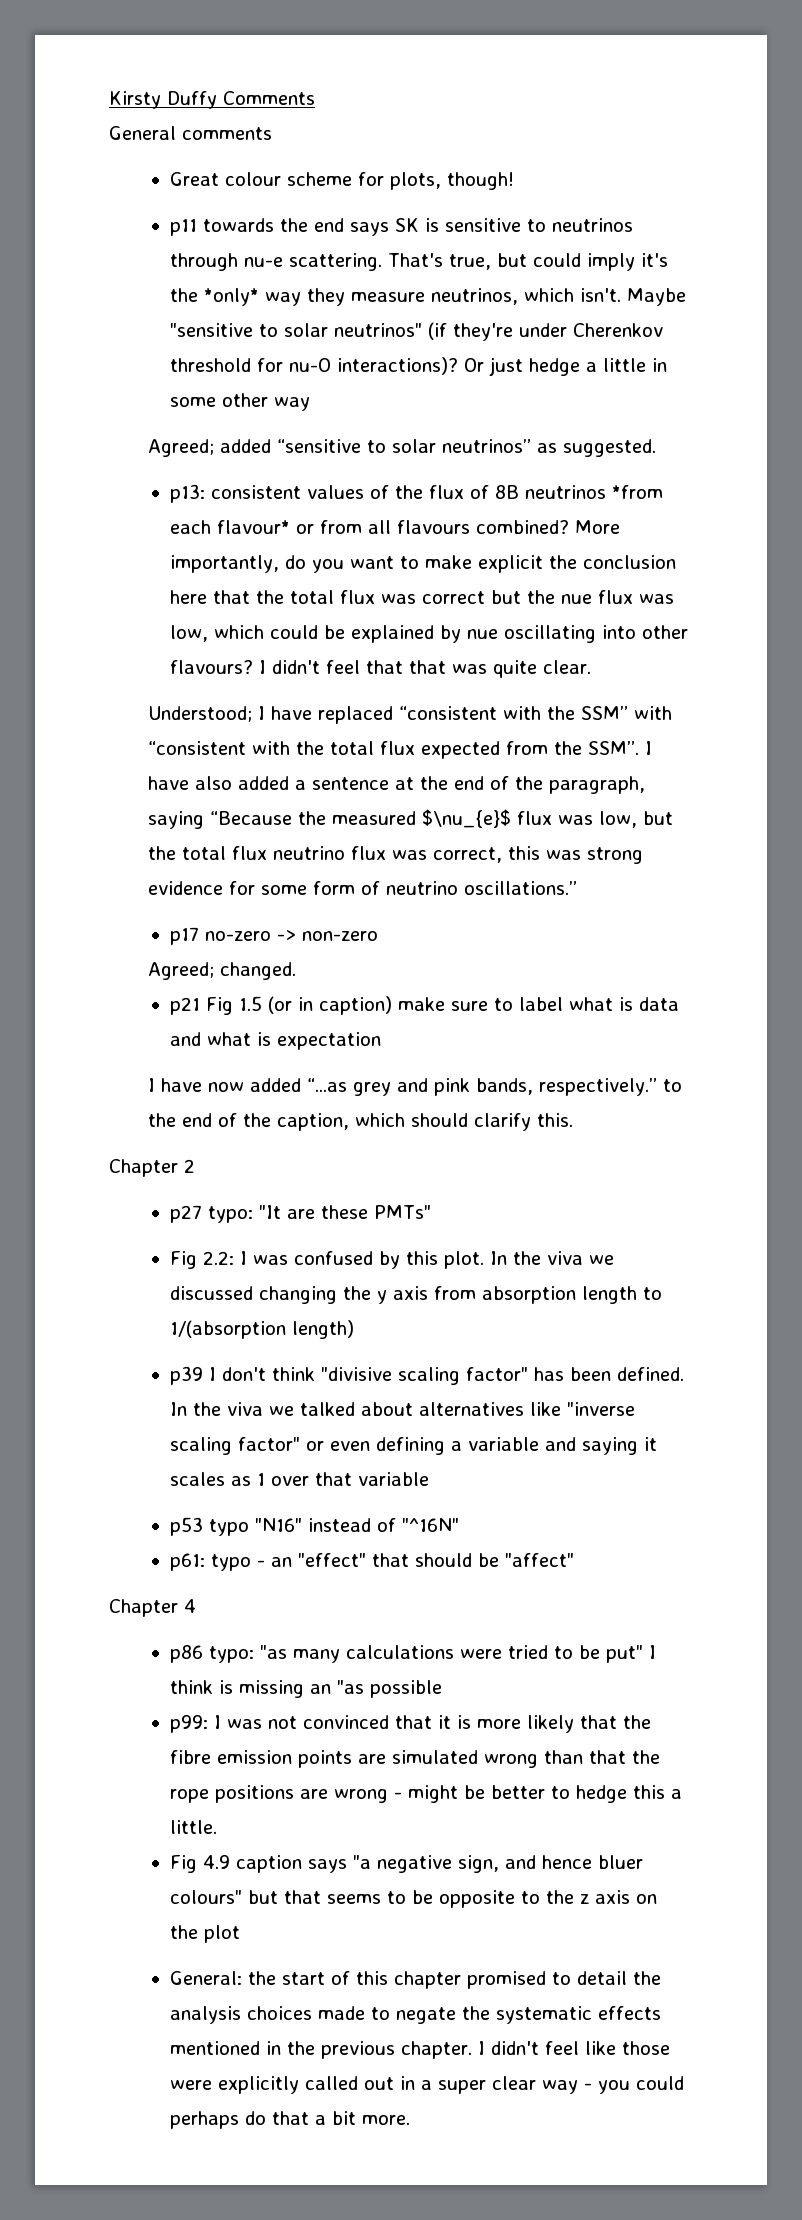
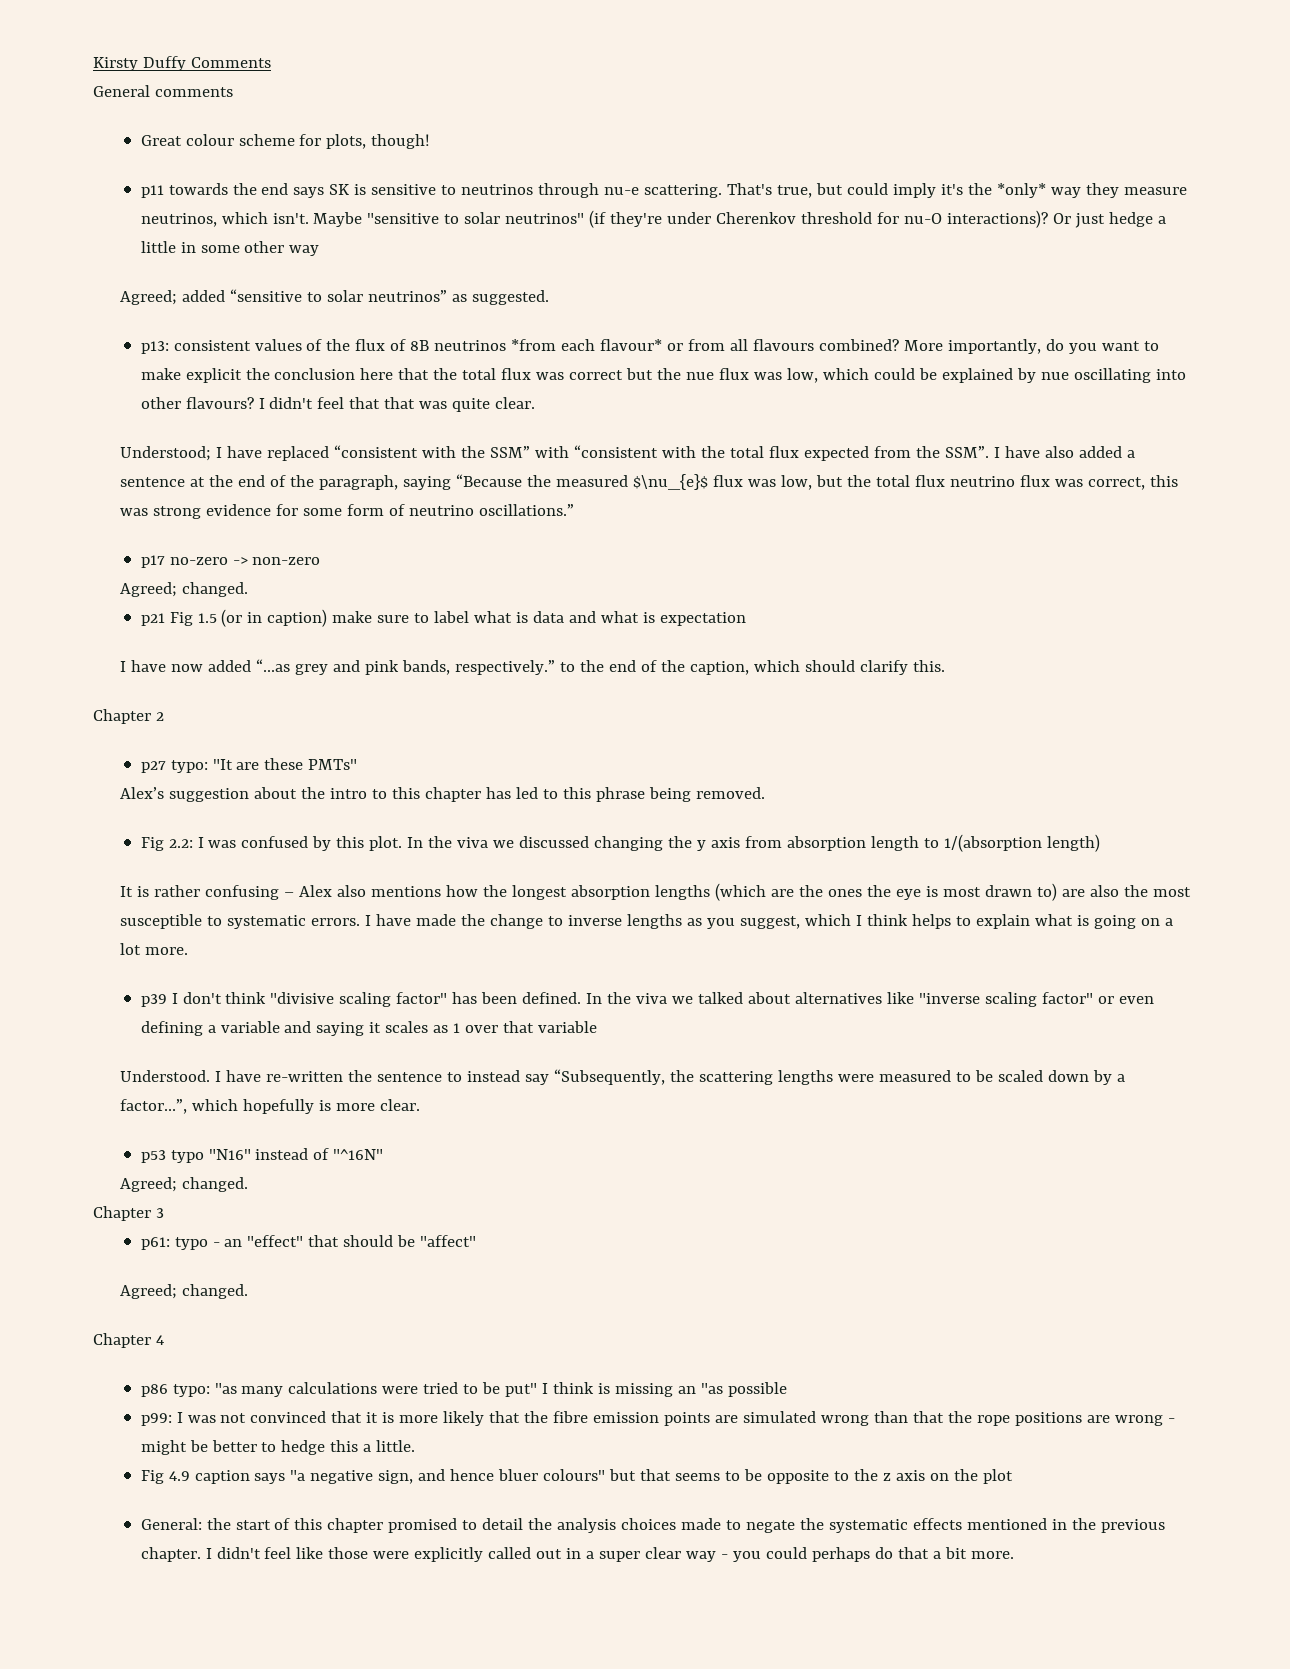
+ Alex’s suggestion about the intro to this chapter has led to this phrase being removed.
+ It is rather confusing – Alex also mentions how the longest absorption lengths (which are the ones the eye is most drawn to) are also the most susceptible to systematic errors. I have made the change to inverse lengths as you suggest, which I think helps to explain what is going on a lot more.
+ Understood. I have re-written the sentence to instead say “Subsequently, the scattering lengths were measured to be scaled down by a factor…”, which hopefully is more clear.
  p53 typo "N16" instead of "^16N"
+ Agreed; changed.
+ Chapter 3
  p61: typo - an "effect" that should be "affect"
+ Agreed; changed.

